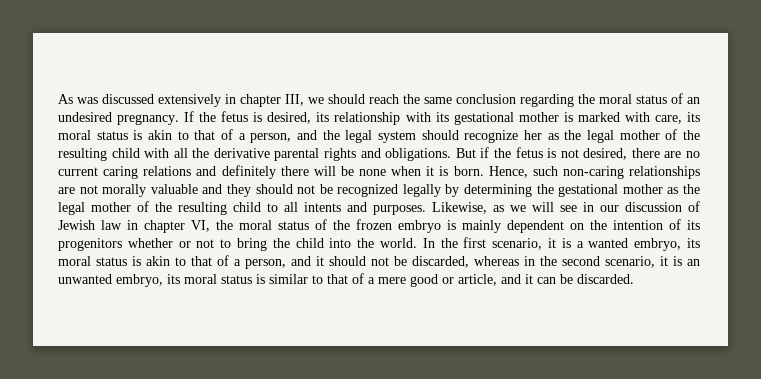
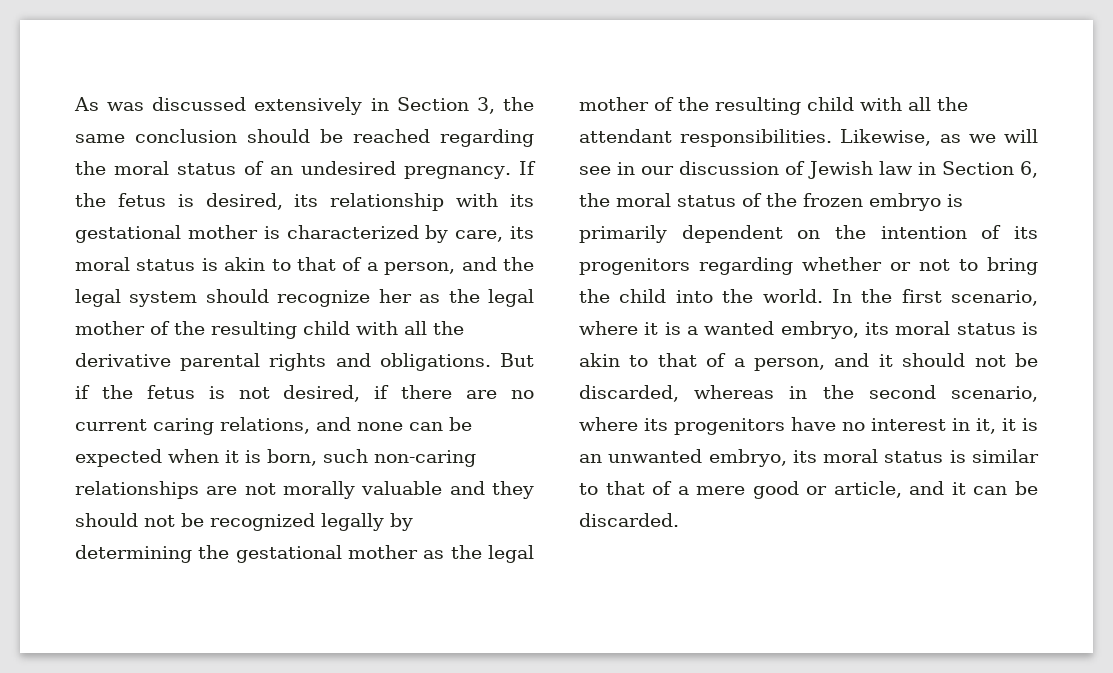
- As was discussed extensively in chapter III, we should reach the same conclusion regarding the moral status of an undesired pregnancy.
+ As was discussed extensively in Section 3, the same conclusion should be reached regarding the moral status of an undesired pregnancy.
- If the fetus is desired, its relationship with its gestational mother is marked with care, its moral status is akin to that of a person, and the legal system should recognize her as the legal mother of the resulting child with all the derivative parental rights and obligations.
+ If the fetus is desired, its relationship with its gestational mother is characterized by care, its moral status is akin to that of a person, and the legal system should recognize her as the legal mother of the resulting child with all the derivative parental rights and obligations.
- But if the fetus is not desired, there are no current caring relations and definitely there will be none when it is born. Hence, such non-caring relationships are not morally valuable and they should not be recognized legally by determining the gestational mother as the legal mother of the resulting child to all intents and purposes.
+ But if the fetus is not desired, if there are no current caring relations, and none can be expected when it is born, such non-caring relationships are not morally valuable and they should not be recognized legally by determining the gestational mother as the legal mother of the resulting child with all the attendant responsibilities.
- Likewise, as we will see in our discussion of Jewish law in chapter VI, the moral status of the frozen embryo is mainly dependent on the intention of its progenitors whether or not to bring the child into the world.
+ Likewise, as we will see in our discussion of Jewish law in Section 6, the moral status of the frozen embryo is primarily dependent on the intention of its progenitors regarding whether or not to bring the child into the world.
- In the first scenario, it is a wanted embryo, its moral status is akin to that of a person, and it should not be discarded, whereas in the second scenario, it is an unwanted embryo, its moral status is similar to that of a mere good or article, and it can be discarded.
+ In the first scenario, where it is a wanted embryo, its moral status is akin to that of a person, and it should not be discarded, whereas in the second scenario, where its progenitors have no interest in it, it is an unwanted embryo, its moral status is similar to that of a mere good or article, and it can be discarded.

